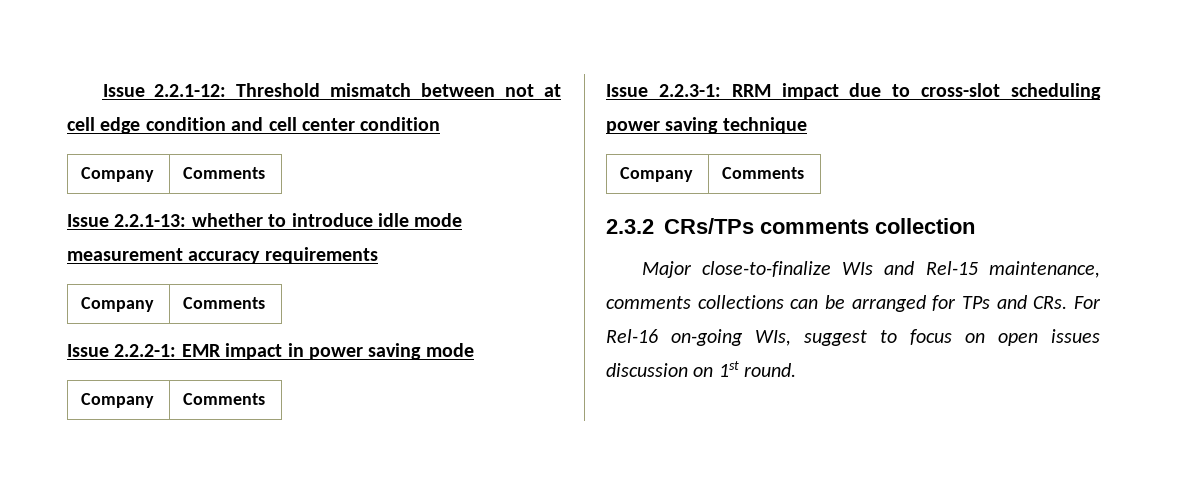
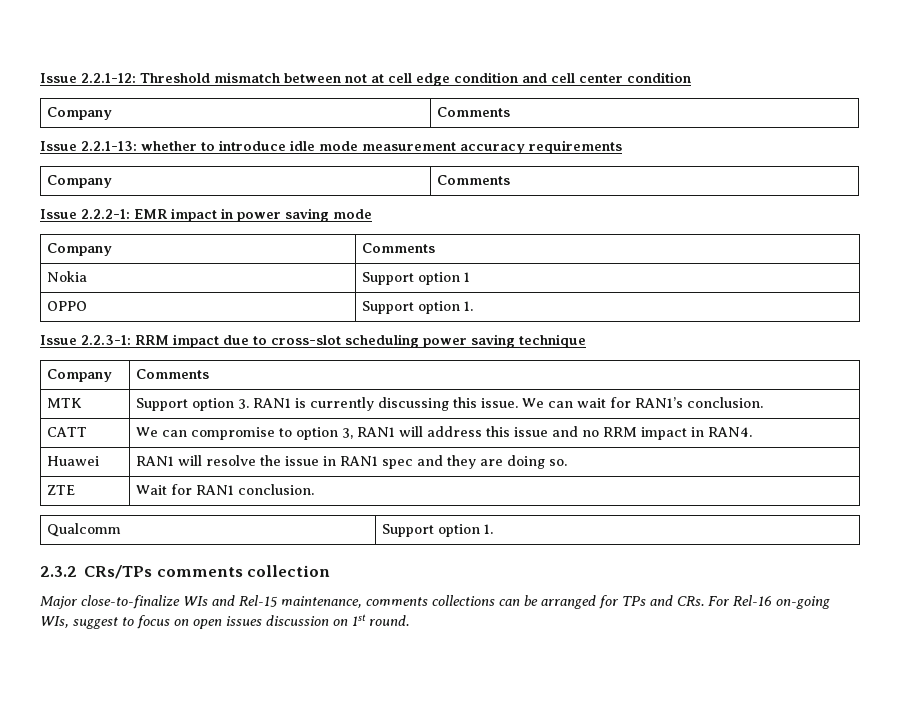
+ Nokia | Support option 1
+ OPPO | Support option 1.
+ MTK | Support option 3. RAN1 is currently discussing this issue. We can wait for RAN1’s conclusion.
+ CATT | We can compromise to option 3, RAN1 will address this issue and no RRM impact in RAN4.
+ Huawei | RAN1 will resolve the issue in RAN1 spec and they are doing so.
+ ZTE | Wait for RAN1 conclusion.
+ Qualcomm | Support option 1.

